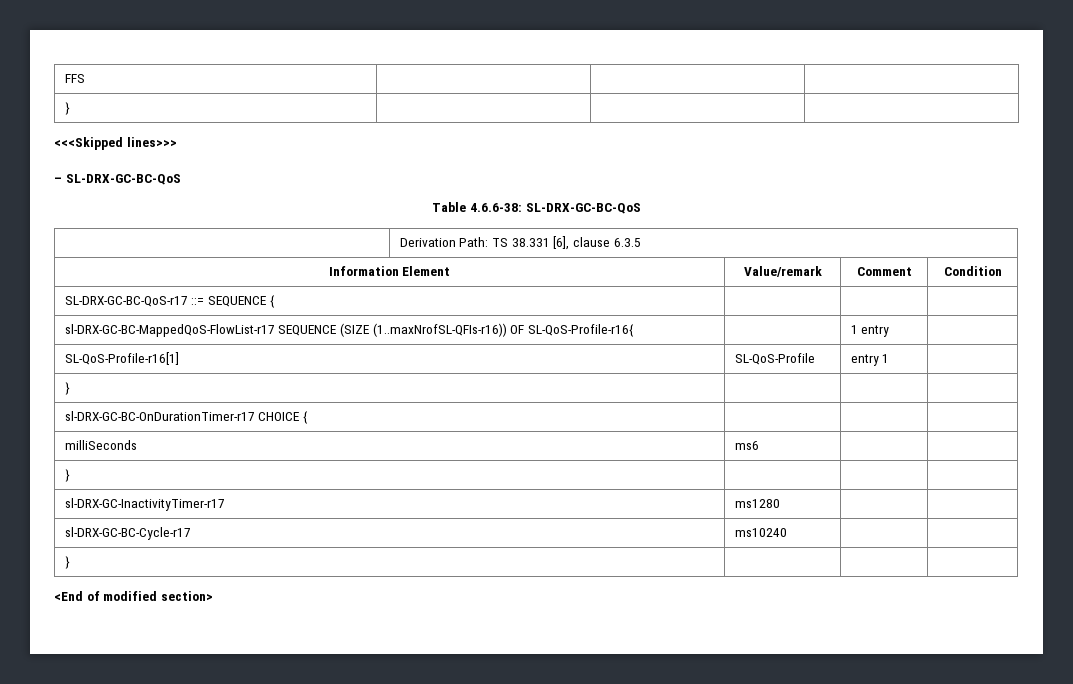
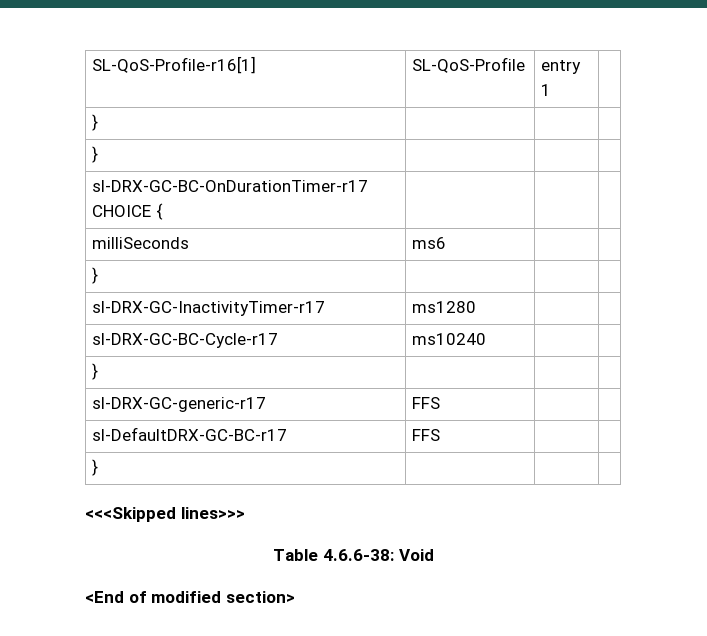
- FFS | | |
- } | | |
- <<<Skipped lines>>>
- – SL-DRX-GC-BC-QoS
- Table 4.6.6-38: SL-DRX-GC-BC-QoS
- | Derivation Path: TS 38.331 [6], clause 6.3.5
- Information Element | Value/remark | Comment | Condition
- SL-DRX-GC-BC-QoS-r17 ::= SEQUENCE { | | |
- sl-DRX-GC-BC-MappedQoS-FlowList-r17 SEQUENCE (SIZE (1..maxNrofSL-QFIs-r16)) OF SL-QoS-Profile-r16{ | | 1 entry |
  SL-QoS-Profile-r16[1] | SL-QoS-Profile | entry 1 |
+ } | | |
+ sl-DRX-GC-generic-r17 | FFS | |
+ sl-DefaultDRX-GC-BC-r17 | FFS | |
+ } | | |
+ <<<Skipped lines>>>
+ Table 4.6.6-38: Void

